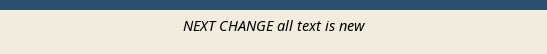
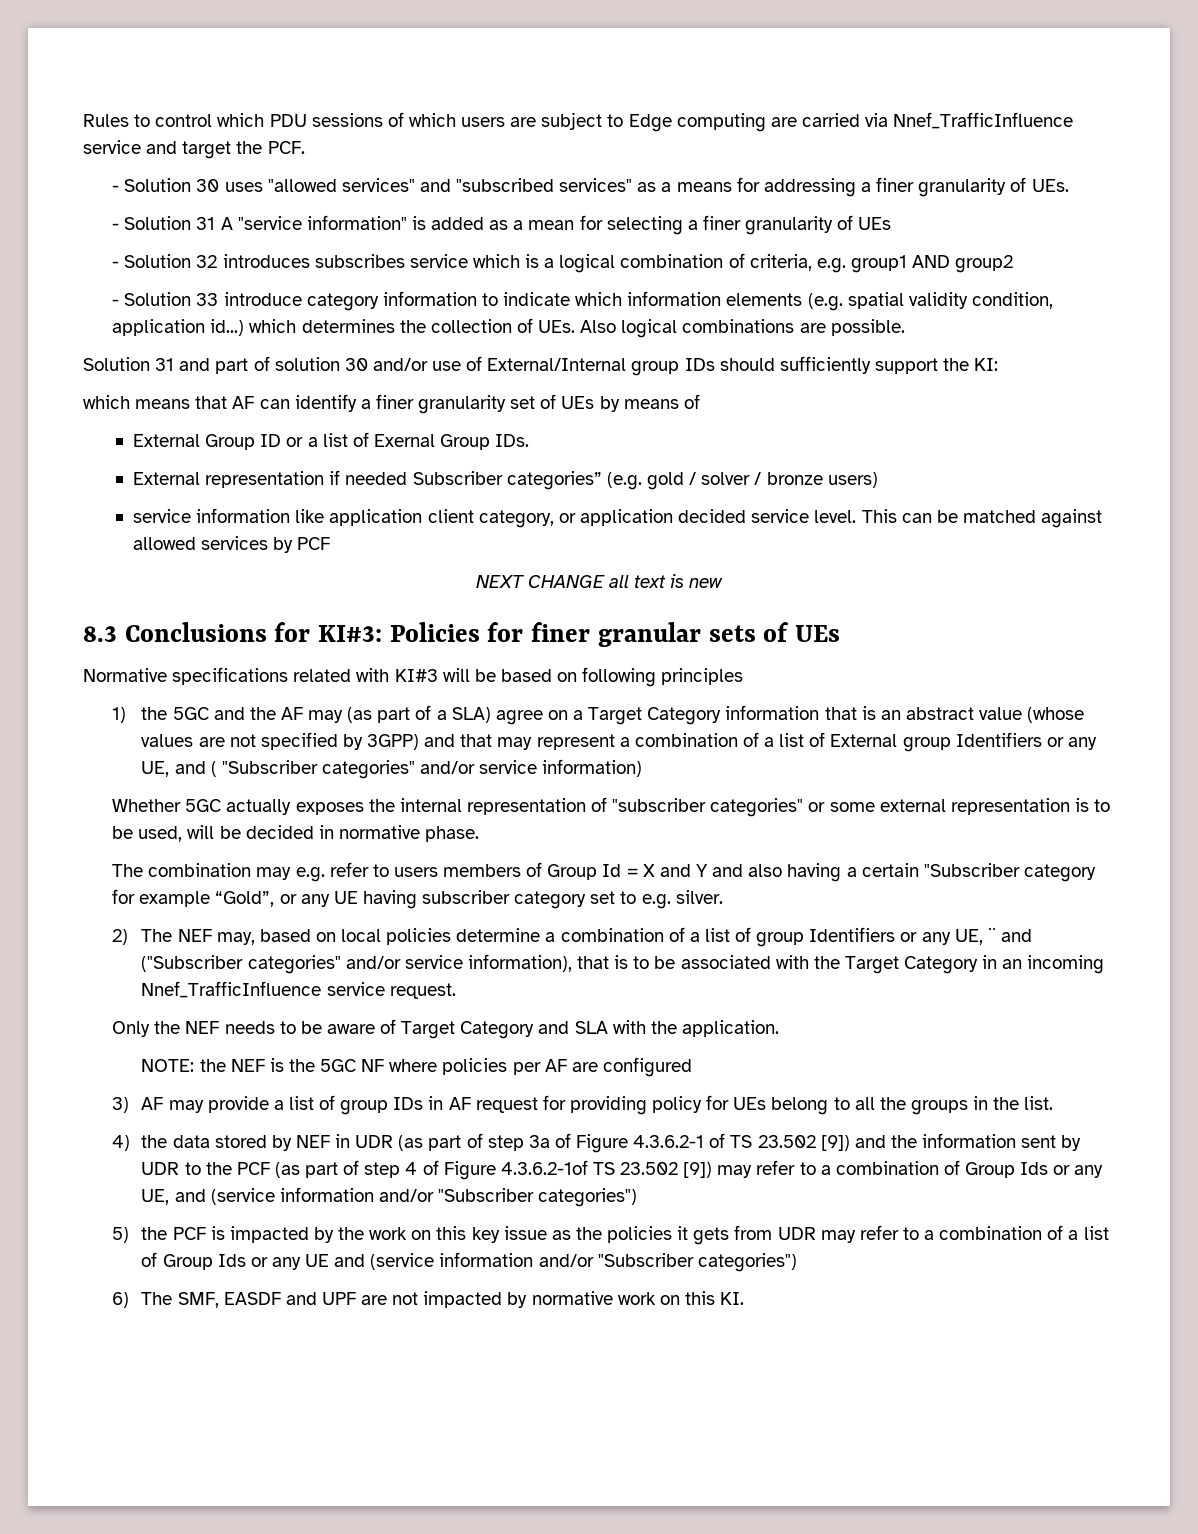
+ Rules to control which PDU sessions of which users are subject to Edge computing are carried via Nnef_TrafficInfluence service and target the PCF.
+ - Solution 30 uses "allowed services" and "subscribed services" as a means for addressing a finer granularity of UEs.
+ - Solution 31 A "service information" is added as a mean for selecting a finer granularity of UEs
+ - Solution 32 introduces subscribes service which is a logical combination of criteria, e.g. group1 AND group2
+ - Solution 33 introduce category information to indicate which information elements (e.g. spatial validity condition, application id...) which determines the collection of UEs. Also logical combinations are possible.
+ Solution 31 and part of solution 30 and/or use of External/Internal group IDs should sufficiently support the KI:
+ which means that AF can identify a finer granularity set of UEs by means of
+ External Group ID or a list of Exernal Group IDs.
+ External representation if needed Subscriber categories” (e.g. gold / solver / bronze users)
+ service information like application client category, or application decided service level. This can be matched against allowed services by PCF
+ 8.3 Conclusions for KI#3: Policies for finer granular sets of UEs
+ Normative specifications related with KI#3 will be based on following principles
+ 1) the 5GC and the AF may (as part of a SLA) agree on a Target Category information that is an abstract value (whose values are not specified by 3GPP) and that may represent a combination of a list of External group Identifiers or any UE, and ( "Subscriber categories" and/or service information)
+ Whether 5GC actually exposes the internal representation of "subscriber categories" or some external representation is to be used, will be decided in normative phase.
+ The combination may e.g. refer to users members of Group Id = X and Y and also having a certain "Subscriber category for example “Gold”, or any UE having subscriber category set to e.g. silver.
+ 2) The NEF may, based on local policies determine a combination of a list of group Identifiers or any UE, ¨ and ("Subscriber categories" and/or service information), that is to be associated with the Target Category in an incoming Nnef_TrafficInfluence service request.
+ Only the NEF needs to be aware of Target Category and SLA with the application.
+ NOTE: the NEF is the 5GC NF where policies per AF are configured
+ 3) AF may provide a list of group IDs in AF request for providing policy for UEs belong to all the groups in the list.
+ 4) the data stored by NEF in UDR (as part of step 3a of Figure 4.3.6.2-1 of TS 23.502 [9]) and the information sent by UDR to the PCF (as part of step 4 of Figure 4.3.6.2-1of TS 23.502 [9]) may refer to a combination of Group Ids or any UE, and (service information and/or "Subscriber categories")
+ 5) the PCF is impacted by the work on this key issue as the policies it gets from UDR may refer to a combination of a list of Group Ids or any UE and (service information and/or "Subscriber categories")
+ 6) The SMF, EASDF and UPF are not impacted by normative work on this KI.

